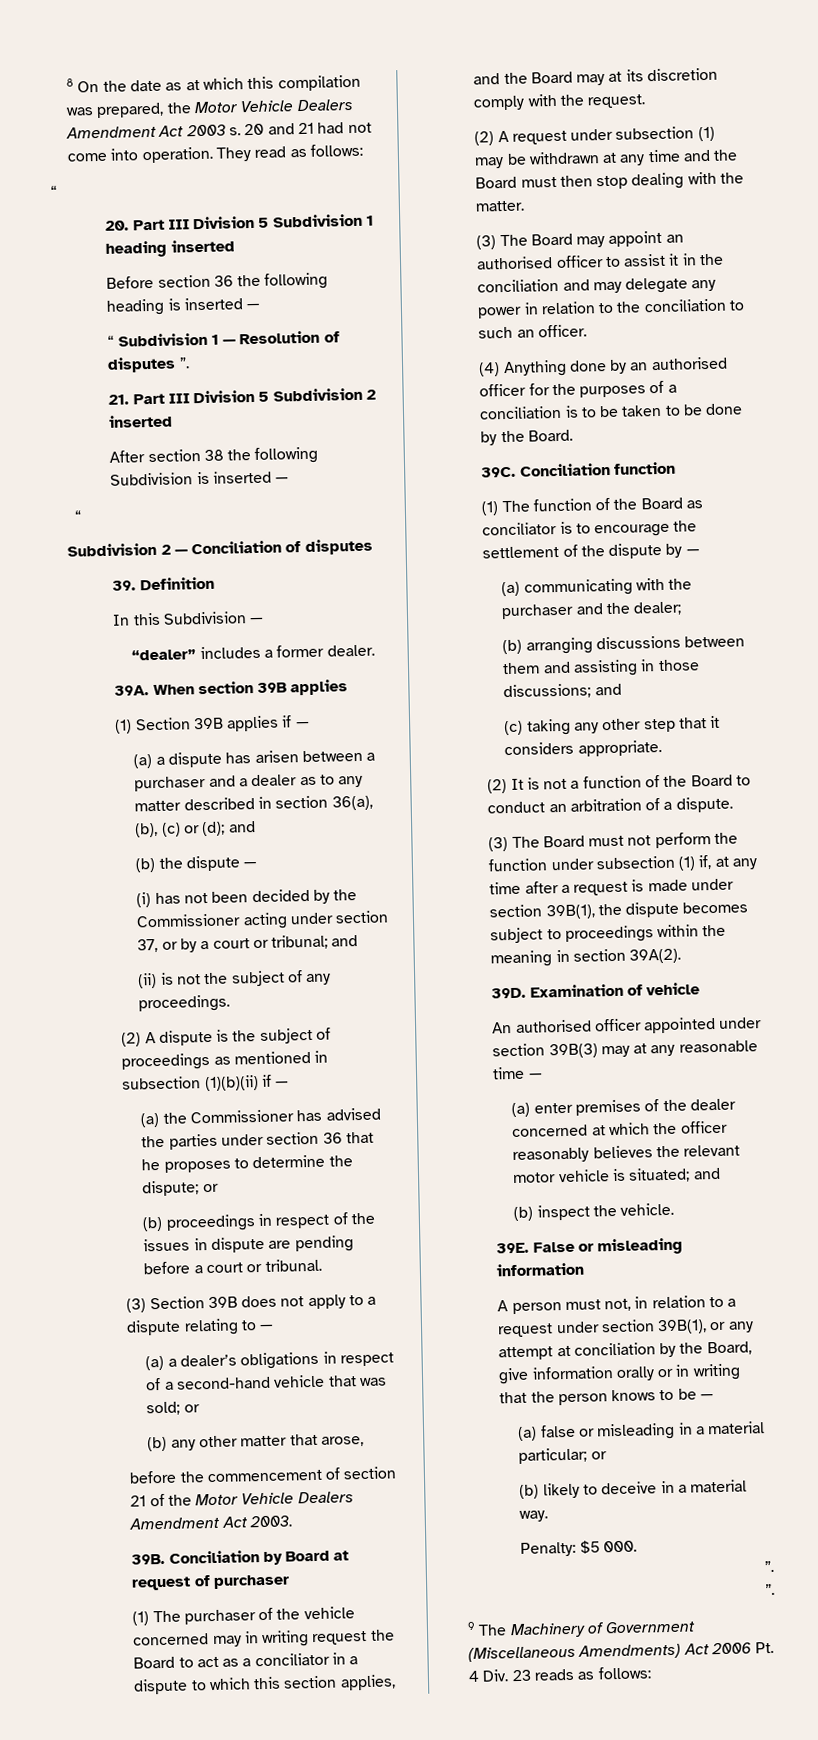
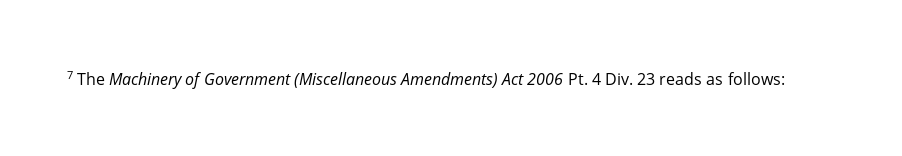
- 8 On the date as at which this compilation was prepared, the Motor Vehicle Dealers Amendment Act 2003 s. 20 and 21 had not come into operation. They read as follows:
- “
- 20. Part III Division 5 Subdivision 1 heading inserted
- Before section 36 the following heading is inserted —
- “ Subdivision 1 — Resolution of disputes ”.
- 21. Part III Division 5 Subdivision 2 inserted
- After section 38 the following Subdivision is inserted —
- “
- Subdivision 2 — Conciliation of disputes
- 39. Definition
- In this Subdivision —
- “dealer” includes a former dealer.
- 39A. When section 39B applies
- (1) Section 39B applies if —
- (a) a dispute has arisen between a purchaser and a dealer as to any matter described in section 36(a), (b), (c) or (d); and
- (b) the dispute —
- (i) has not been decided by the Commissioner acting under section 37, or by a court or tribunal; and
- (ii) is not the subject of any proceedings.
- (2) A dispute is the subject of proceedings as mentioned in subsection (1)(b)(ii) if —
- (a) the Commissioner has advised the parties under section 36 that he proposes to determine the dispute; or
- (b) proceedings in respect of the issues in dispute are pending before a court or tribunal.
- (3) Section 39B does not apply to a dispute relating to —
- (a) a dealer’s obligations in respect of a second-hand vehicle that was sold; or
- (b) any other matter that arose,
- before the commencement of section 21 of the Motor Vehicle Dealers Amendment Act 2003.
- 39B. Conciliation by Board at request of purchaser
- (1) The purchaser of the vehicle concerned may in writing request the Board to act as a conciliator in a dispute to which this section applies, and the Board may at its discretion comply with the request.
- (2) A request under subsection (1) may be withdrawn at any time and the Board must then stop dealing with the matter.
- (3) The Board may appoint an authorised officer to assist it in the conciliation and may delegate any power in relation to the conciliation to such an officer.
- (4) Anything done by an authorised officer for the purposes of a conciliation is to be taken to be done by the Board.
- 39C. Conciliation function
- (1) The function of the Board as conciliator is to encourage the settlement of the dispute by —
- (a) communicating with the purchaser and the dealer;
- (b) arranging discussions between them and assisting in those discussions; and
- (c) taking any other step that it considers appropriate.
- (2) It is not a function of the Board to conduct an arbitration of a dispute.
- (3) The Board must not perform the function under subsection (1) if, at any time after a request is made under section 39B(1), the dispute becomes subject to proceedings within the meaning in section 39A(2).
- 39D. Examination of vehicle
- An authorised officer appointed under section 39B(3) may at any reasonable time —
- (a) enter premises of the dealer concerned at which the officer reasonably believes the relevant motor vehicle is situated; and
- (b) inspect the vehicle.
- 39E. False or misleading information
- A person must not, in relation to a request under section 39B(1), or any attempt at conciliation by the Board, give information orally or in writing that the person knows to be —
- (a) false or misleading in a material particular; or
- (b) likely to deceive in a material way.
- Penalty: $5 000.
- ”.
- ”.
- 9 The Machinery of Government (Miscellaneous Amendments) Act 2006 Pt. 4 Div. 23 reads as follows:
+ 7 The Machinery of Government (Miscellaneous Amendments) Act 2006 Pt. 4 Div. 23 reads as follows:

